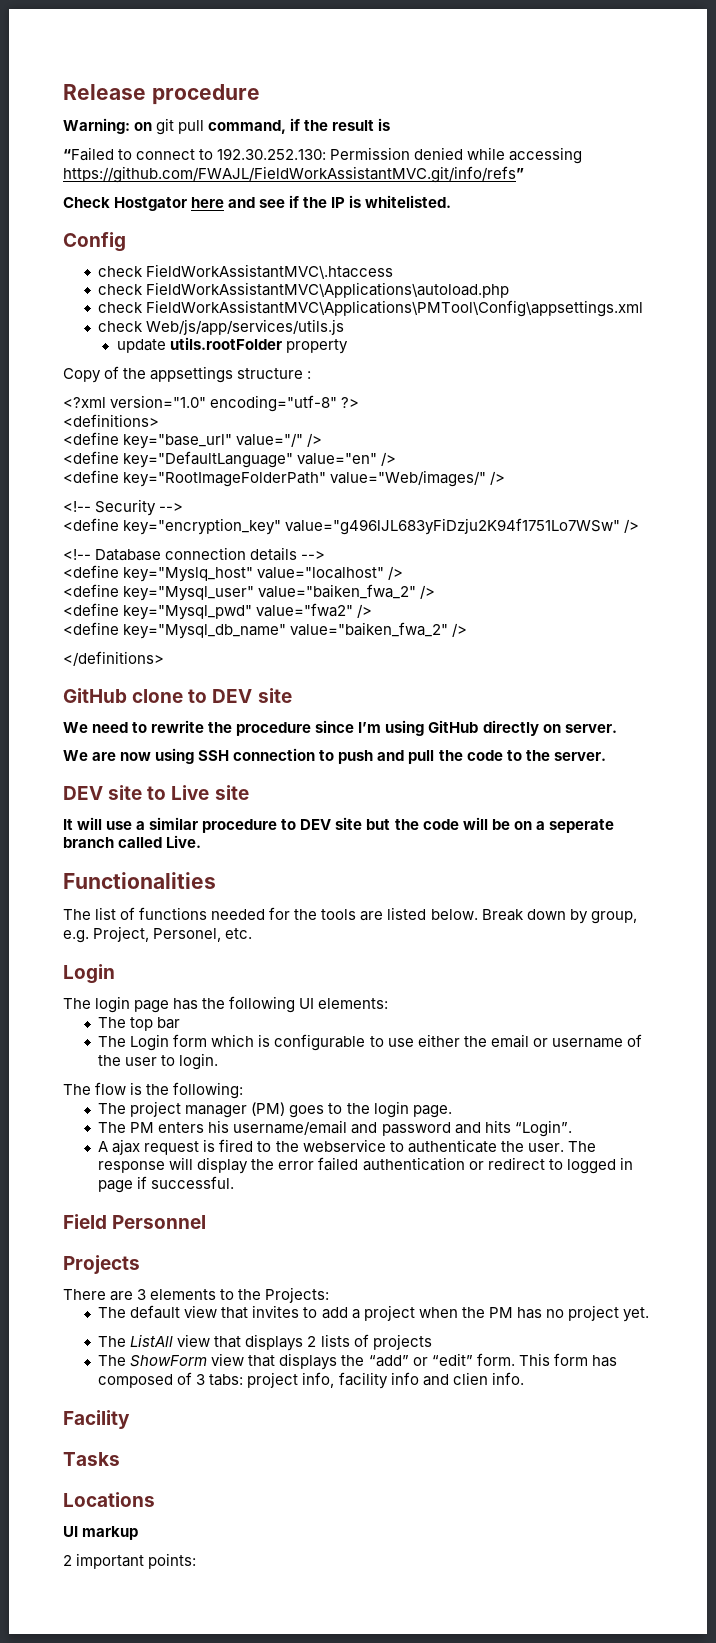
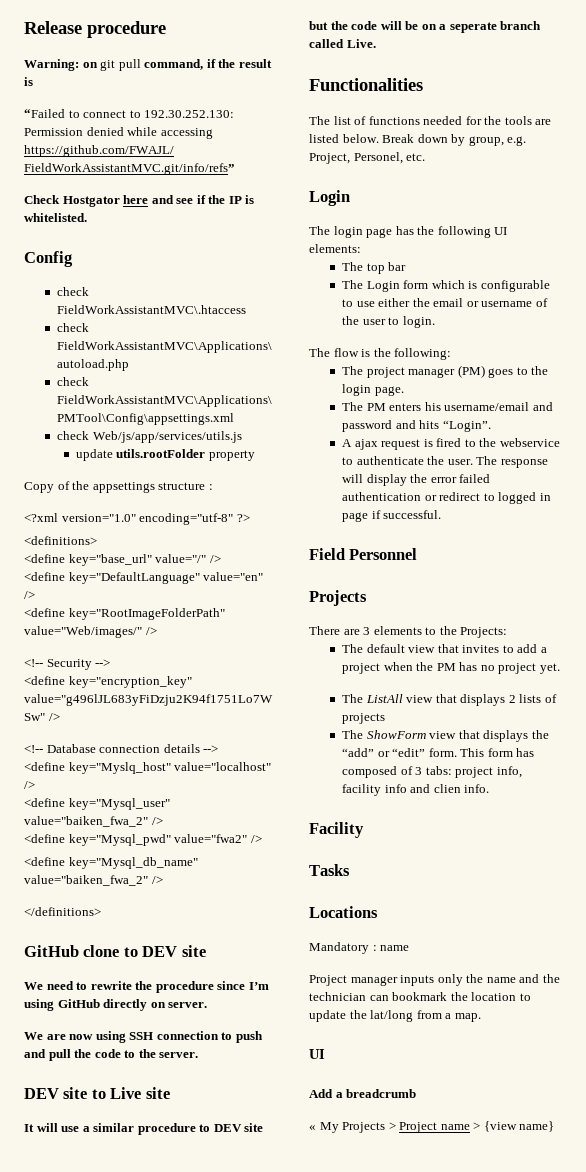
- UI markup
- 2 important points:
+ Mandatory : name
+ Project manager inputs only the name and the technician can bookmark the location to update the lat/long from a map.
+ UI
+ Add a breadcrumb
+ « My Projects > Project name > {view name}

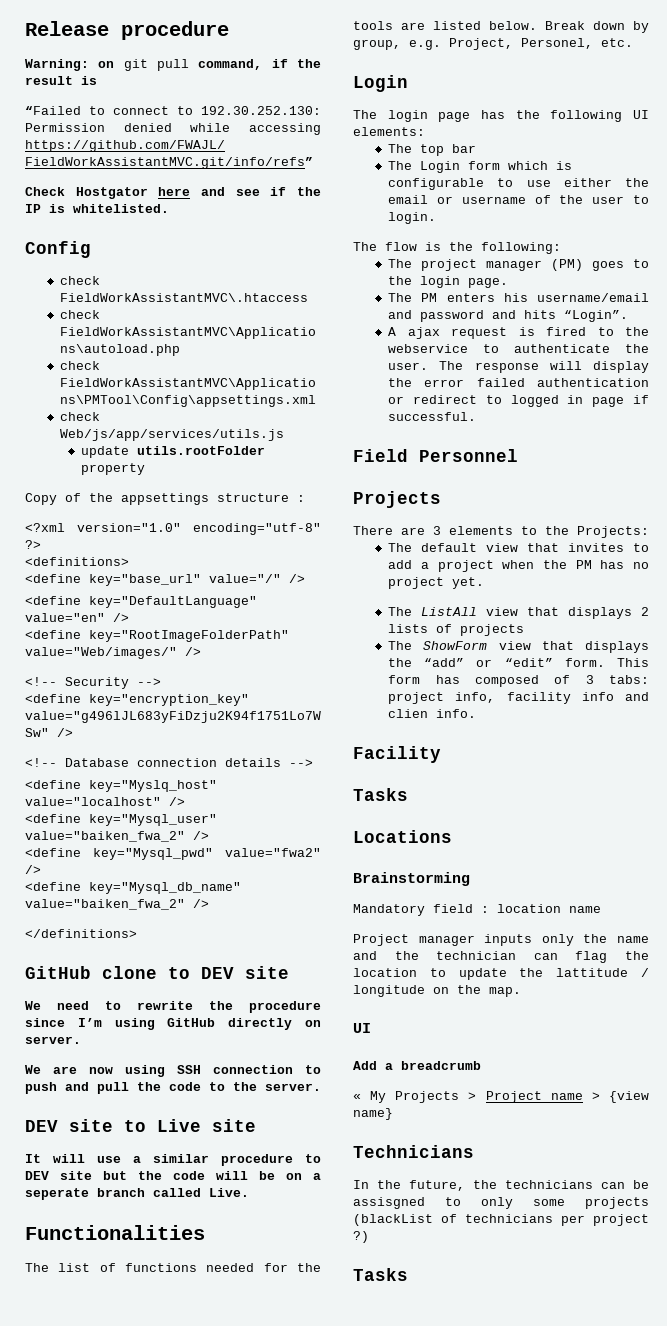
+ Brainstorming
- Mandatory : name
+ Mandatory field : location name
- Project manager inputs only the name and the technician can bookmark the location to update the lat/long from a map.
+ Project manager inputs only the name and the technician can flag the location to update the lattitude / longitude on the map.
+ Technicians
+ In the future, the technicians can be assisgned to only some projects (blackList of technicians per project ?)
+ Tasks

